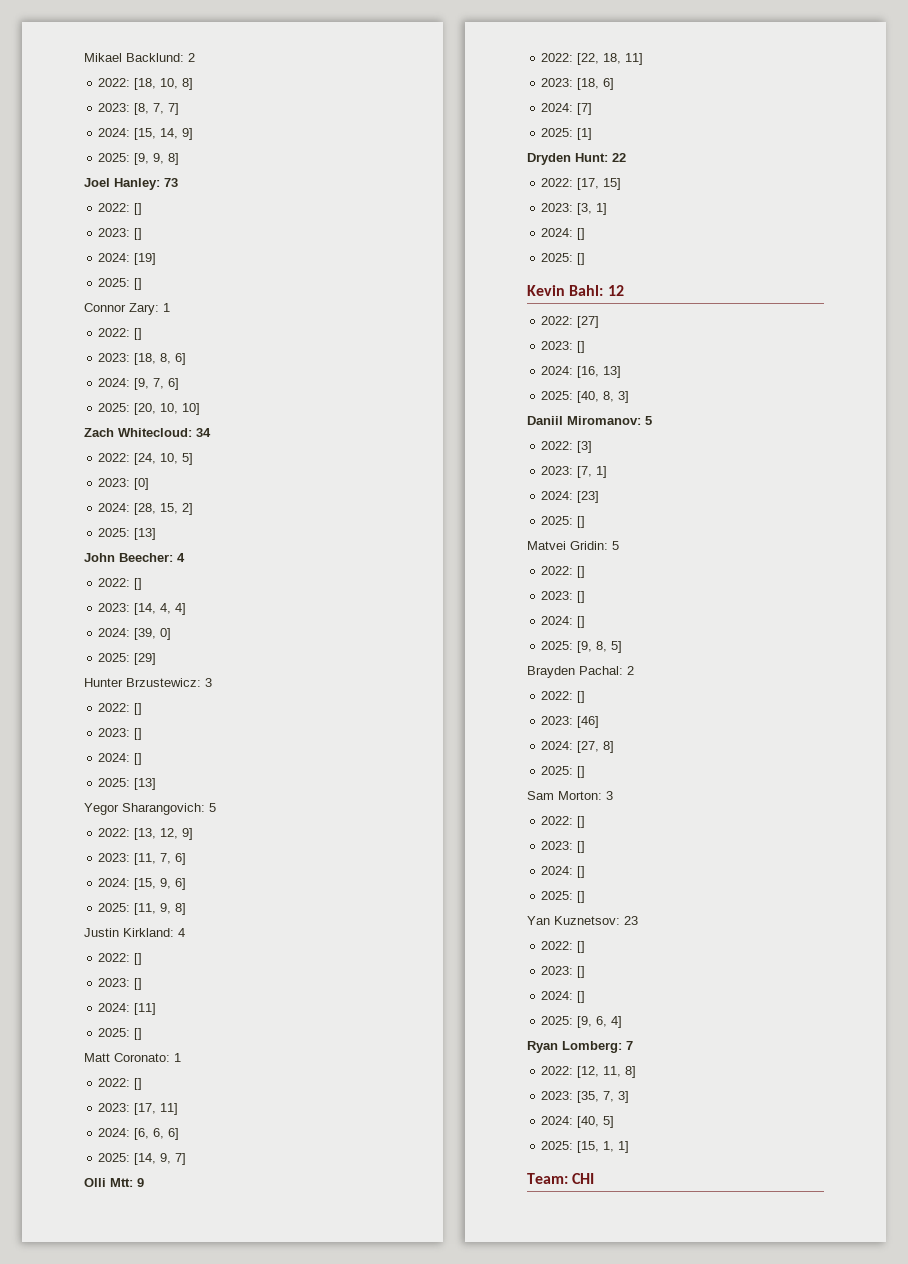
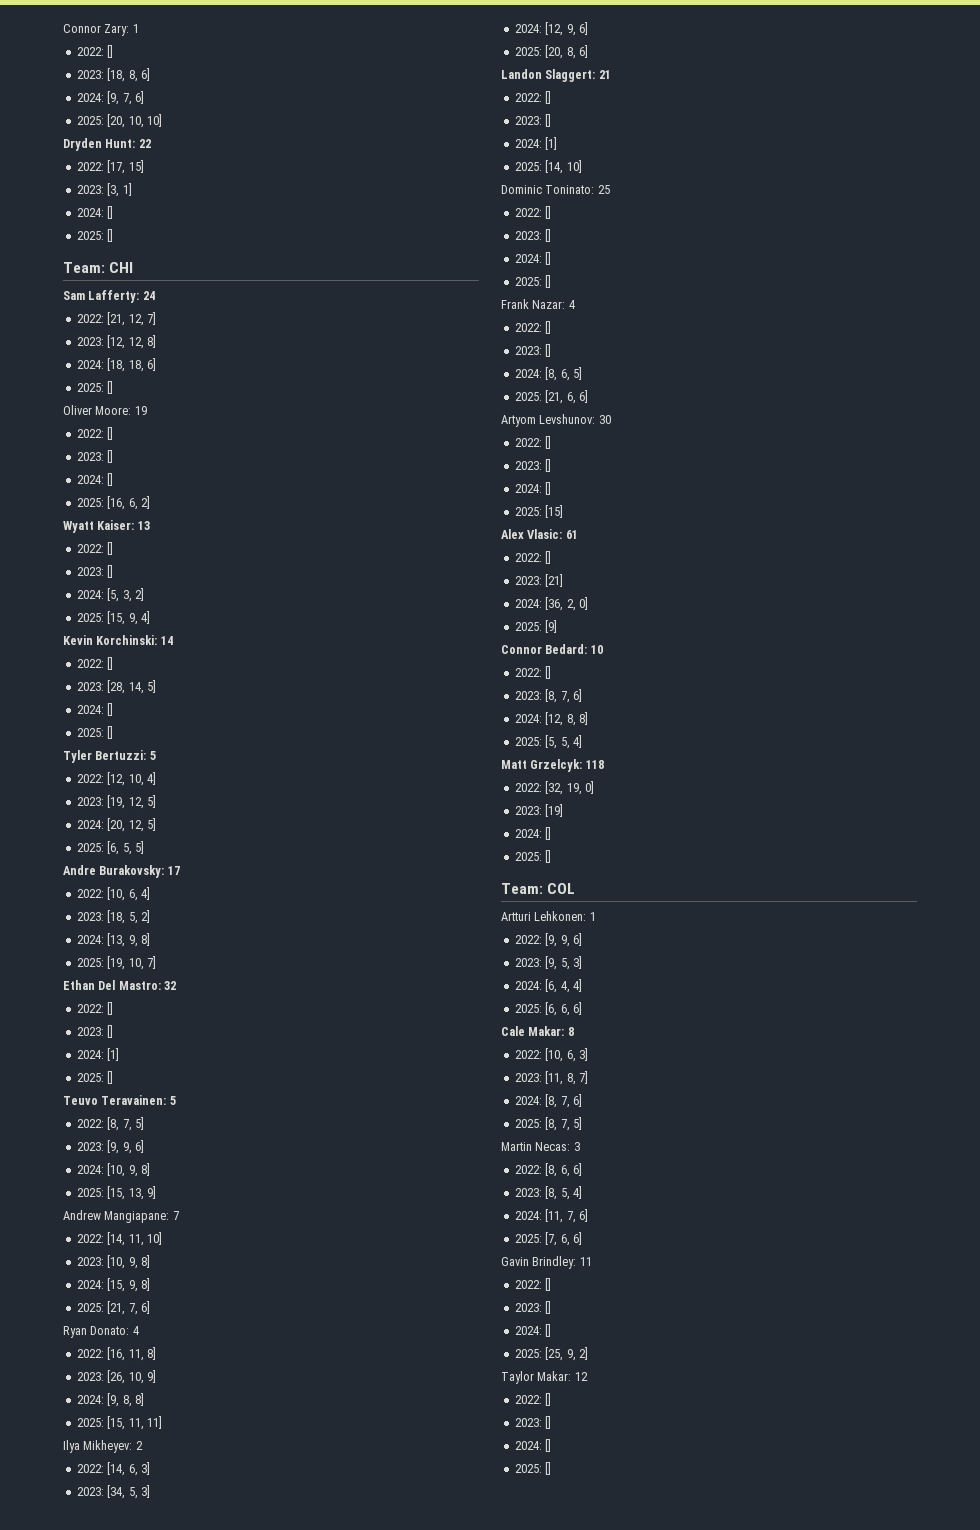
- Mikael Backlund: 2
- 2022: [18, 10, 8]
- 2023: [8, 7, 7]
- 2024: [15, 14, 9]
- 2025: [9, 9, 8]
- Joel Hanley: 73
- 2022: []
- 2023: []
- 2024: [19]
- 2025: []
- Zach Whitecloud: 34
- 2022: [24, 10, 5]
- 2023: [0]
- 2024: [28, 15, 2]
- 2025: [13]
- John Beecher: 4
- 2022: []
- 2023: [14, 4, 4]
- 2024: [39, 0]
- 2025: [29]
- Hunter Brzustewicz: 3
- 2022: []
- 2023: []
- 2024: []
- 2025: [13]
- Yegor Sharangovich: 5
- 2022: [13, 12, 9]
- 2023: [11, 7, 6]
- 2024: [15, 9, 6]
- 2025: [11, 9, 8]
- Justin Kirkland: 4
- 2022: []
- 2023: []
- 2024: [11]
- 2025: []
- Matt Coronato: 1
- 2022: []
- 2023: [17, 11]
- 2024: [6, 6, 6]
- 2025: [14, 9, 7]
- Olli Mtt: 9
- 2022: [22, 18, 11]
- 2023: [18, 6]
- 2024: [7]
- 2025: [1]
- Kevin Bahl: 12
- 2022: [27]
- 2023: []
- 2024: [16, 13]
- 2025: [40, 8, 3]
- Daniil Miromanov: 5
- 2022: [3]
- 2023: [7, 1]
- 2024: [23]
+ Team: CHI
+ Sam Lafferty: 24
+ 2022: [21, 12, 7]
+ 2023: [12, 12, 8]
+ 2024: [18, 18, 6]
  2025: []
- Matvei Gridin: 5
+ Oliver Moore: 19
  2022: []
  2023: []
  2024: []
- 2025: [9, 8, 5]
- Brayden Pachal: 2
+ 2025: [16, 6, 2]
+ Wyatt Kaiser: 13
  2022: []
- 2023: [46]
- 2024: [27, 8]
+ 2023: []
+ 2024: [5, 3, 2]
+ 2025: [15, 9, 4]
+ Kevin Korchinski: 14
+ 2022: []
+ 2023: [28, 14, 5]
+ 2024: []
  2025: []
- Sam Morton: 3
+ Tyler Bertuzzi: 5
+ 2022: [12, 10, 4]
+ 2023: [19, 12, 5]
+ 2024: [20, 12, 5]
+ 2025: [6, 5, 5]
+ Andre Burakovsky: 17
+ 2022: [10, 6, 4]
+ 2023: [18, 5, 2]
+ 2024: [13, 9, 8]
+ 2025: [19, 10, 7]
+ Ethan Del Mastro: 32
+ 2022: []
+ 2023: []
+ 2024: [1]
+ 2025: []
+ Teuvo Teravainen: 5
+ 2022: [8, 7, 5]
+ 2023: [9, 9, 6]
+ 2024: [10, 9, 8]
+ 2025: [15, 13, 9]
+ Andrew Mangiapane: 7
+ 2022: [14, 11, 10]
+ 2023: [10, 9, 8]
+ 2024: [15, 9, 8]
+ 2025: [21, 7, 6]
+ Ryan Donato: 4
+ 2022: [16, 11, 8]
+ 2023: [26, 10, 9]
+ 2024: [9, 8, 8]
+ 2025: [15, 11, 11]
+ Ilya Mikheyev: 2
+ 2022: [14, 6, 3]
+ 2023: [34, 5, 3]
+ 2024: [12, 9, 6]
+ 2025: [20, 8, 6]
+ Landon Slaggert: 21
+ 2022: []
+ 2023: []
+ 2024: [1]
+ 2025: [14, 10]
+ Dominic Toninato: 25
- Yan Kuznetsov: 23
+ Frank Nazar: 4
+ 2022: []
+ 2023: []
+ 2024: [8, 6, 5]
+ 2025: [21, 6, 6]
+ Artyom Levshunov: 30
  2022: []
  2023: []
  2024: []
- 2025: [9, 6, 4]
- Ryan Lomberg: 7
- 2022: [12, 11, 8]
- 2023: [35, 7, 3]
- 2024: [40, 5]
- 2025: [15, 1, 1]
- Team: CHI
+ 2025: [15]
+ Alex Vlasic: 61
+ 2022: []
+ 2023: [21]
+ 2024: [36, 2, 0]
+ 2025: [9]
+ Connor Bedard: 10
+ 2022: []
+ 2023: [8, 7, 6]
+ 2024: [12, 8, 8]
+ 2025: [5, 5, 4]
+ Matt Grzelcyk: 118
+ 2022: [32, 19, 0]
+ 2023: [19]
+ 2024: []
+ 2025: []
+ Team: COL
+ Artturi Lehkonen: 1
+ 2022: [9, 9, 6]
+ 2023: [9, 5, 3]
+ 2024: [6, 4, 4]
+ 2025: [6, 6, 6]
+ Cale Makar: 8
+ 2022: [10, 6, 3]
+ 2023: [11, 8, 7]
+ 2024: [8, 7, 6]
+ 2025: [8, 7, 5]
+ Martin Necas: 3
+ 2022: [8, 6, 6]
+ 2023: [8, 5, 4]
+ 2024: [11, 7, 6]
+ 2025: [7, 6, 6]
+ Gavin Brindley: 11
+ 2022: []
+ 2023: []
+ 2024: []
+ 2025: [25, 9, 2]
+ Taylor Makar: 12
+ 2022: []
+ 2023: []
+ 2024: []
+ 2025: []

